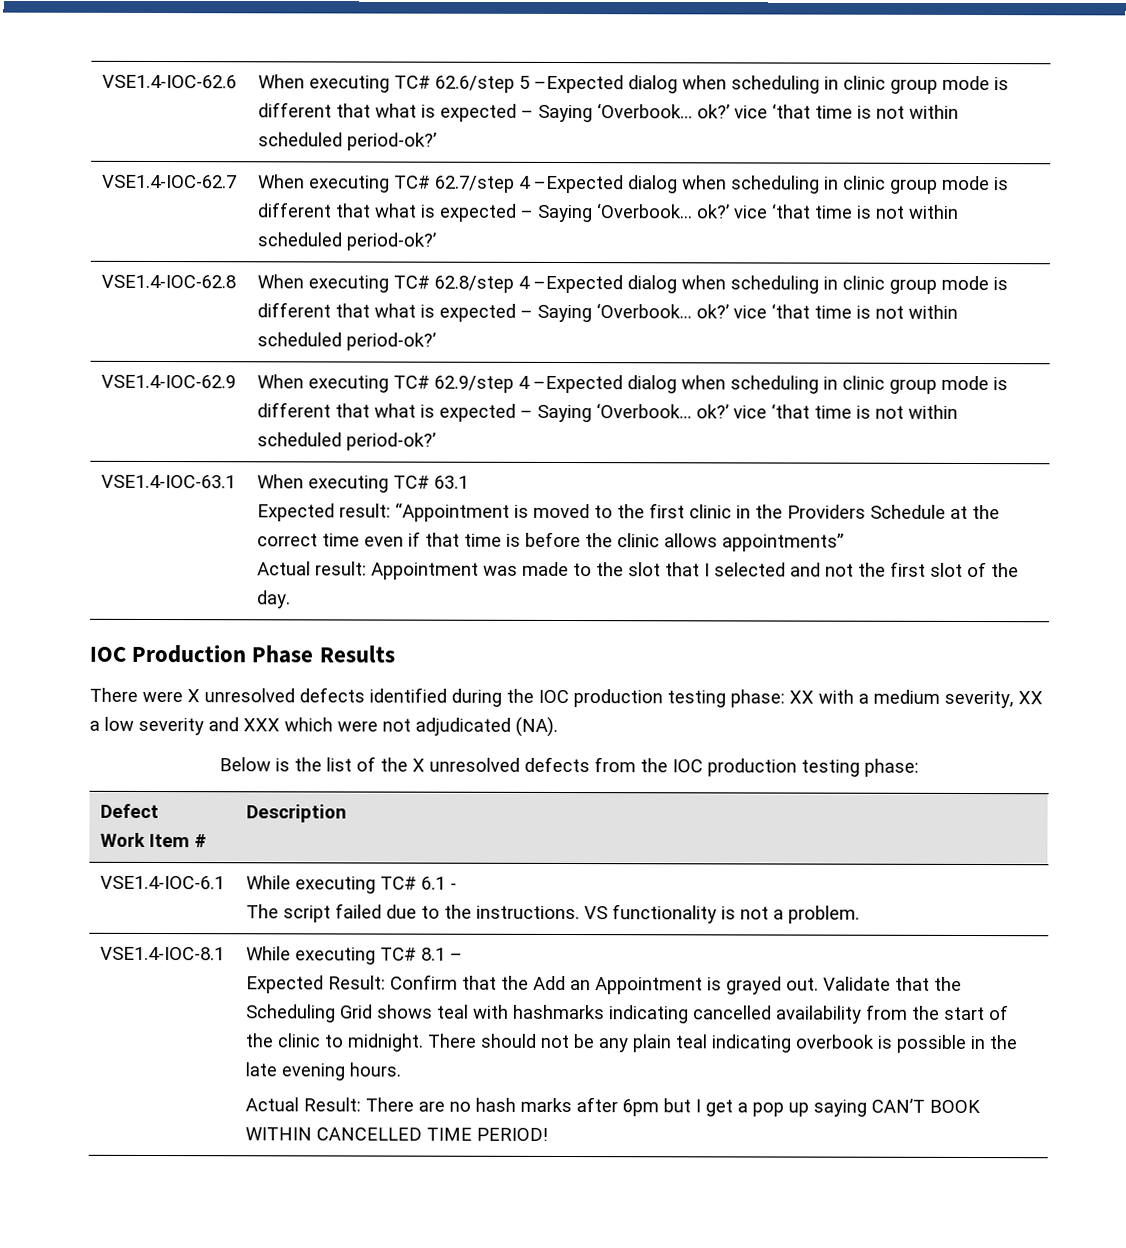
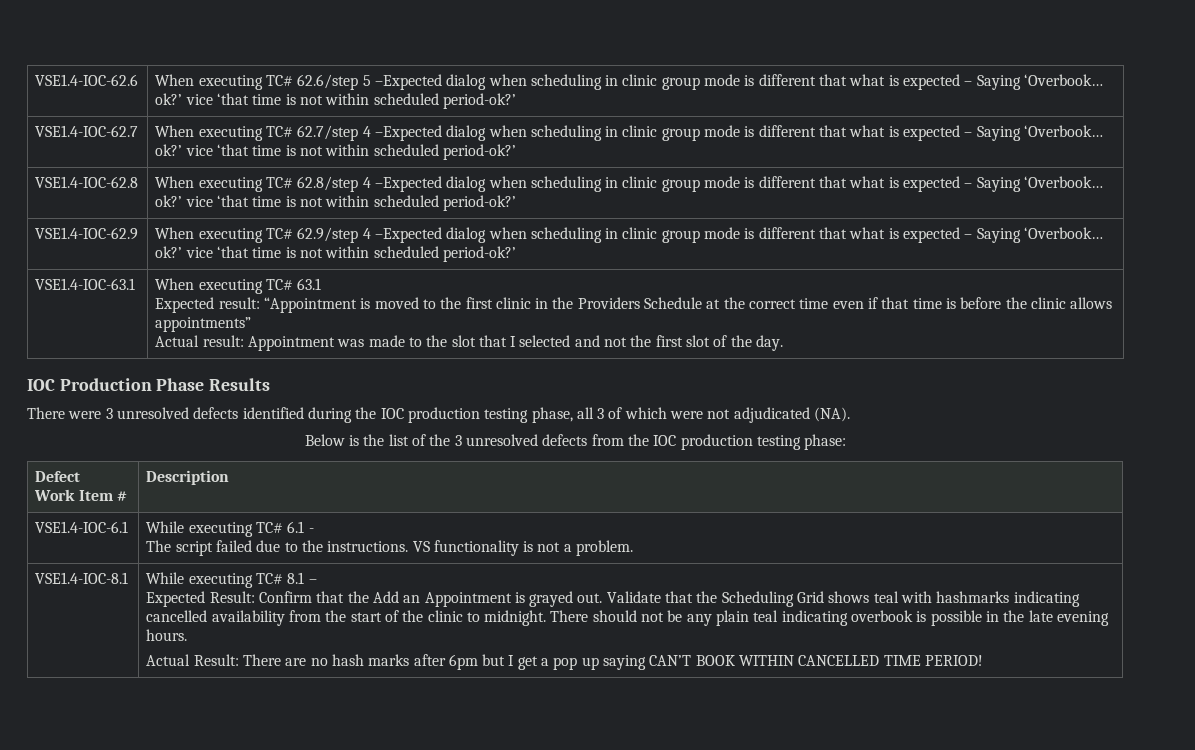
- There were X unresolved defects identified during the IOC production testing phase: XX with a medium severity, XX a low severity and XXX which were not adjudicated (NA).
+ There were 3 unresolved defects identified during the IOC production testing phase, all 3 of which were not adjudicated (NA).
- Below is the list of the X unresolved defects from the IOC production testing phase:
+ Below is the list of the 3 unresolved defects from the IOC production testing phase:

